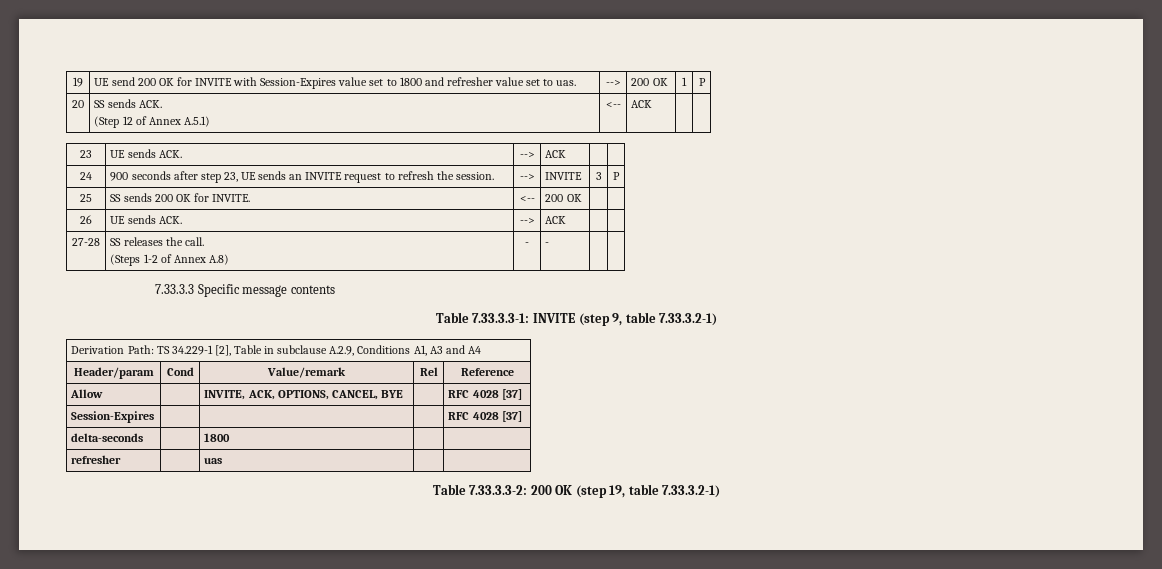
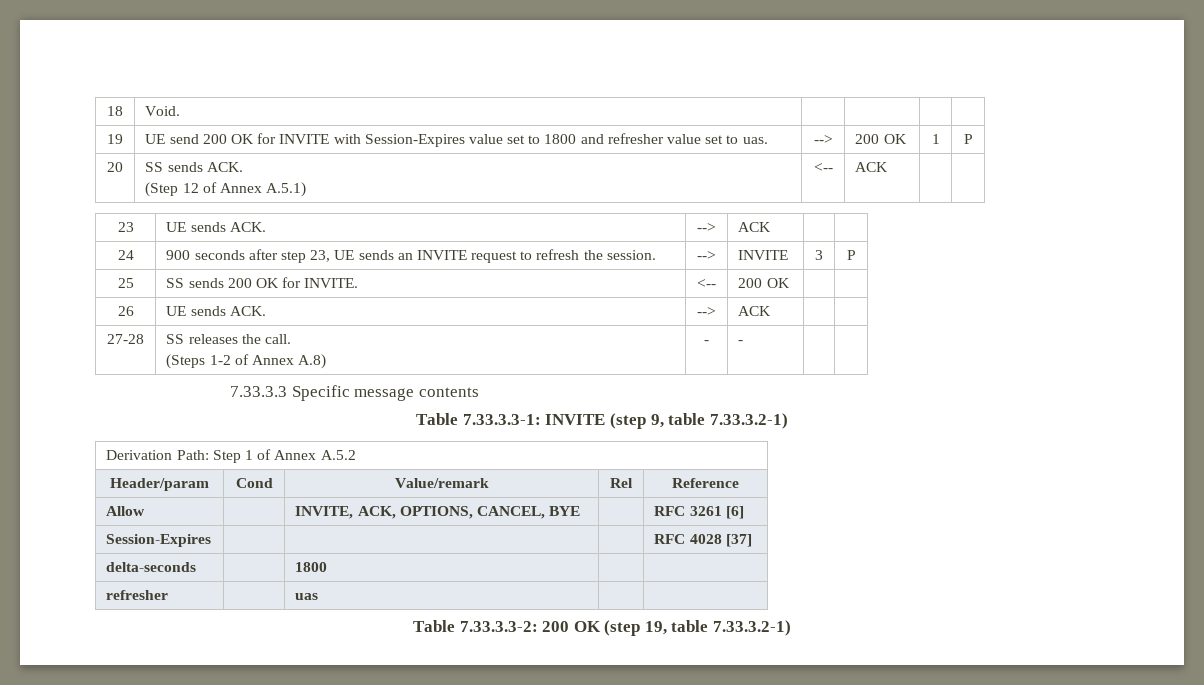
+ 18 | Void. | | | |
- Derivation Path: TS 34.229-1 [2], Table in subclause A.2.9, Conditions A1, A3 and A4
+ Derivation Path: Step 1 of Annex A.5.2
- Allow | | INVITE, ACK, OPTIONS, CANCEL, BYE | | RFC 4028 [37]
+ Allow | | INVITE, ACK, OPTIONS, CANCEL, BYE | | RFC 3261 [6]

